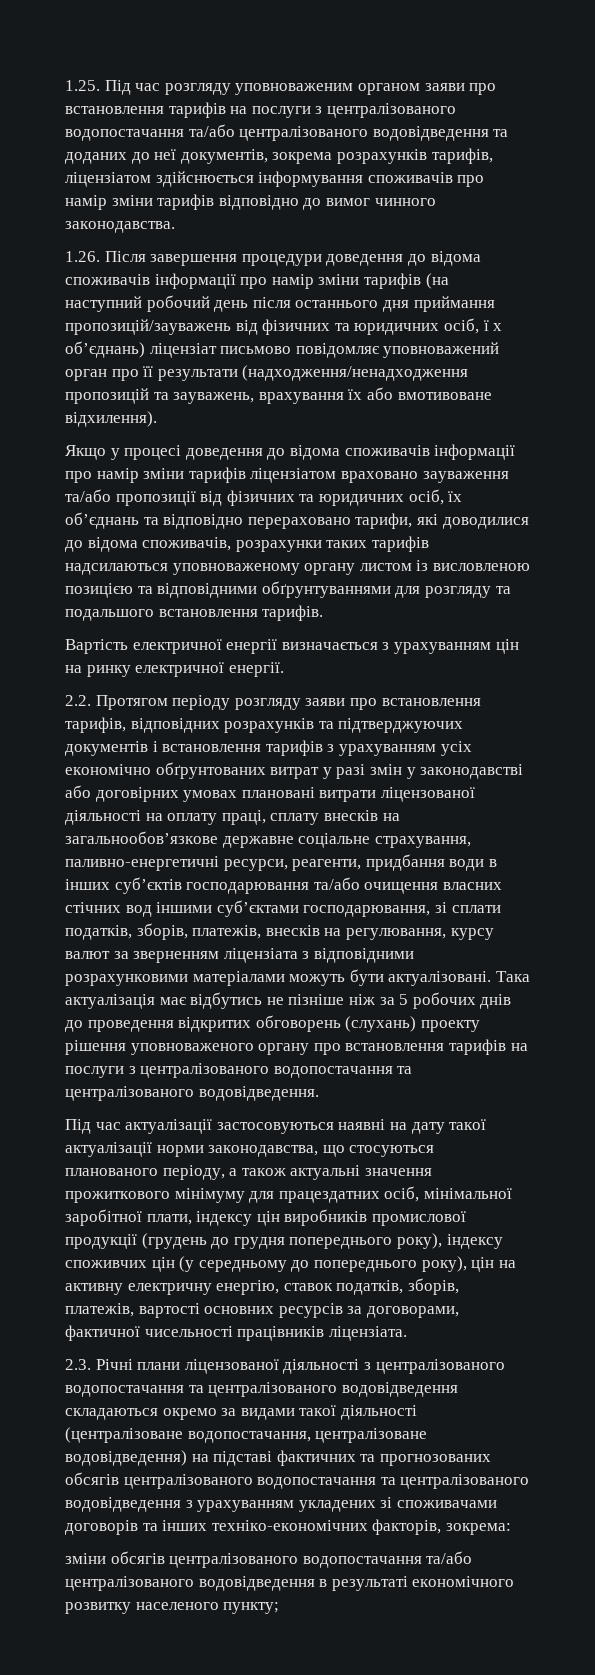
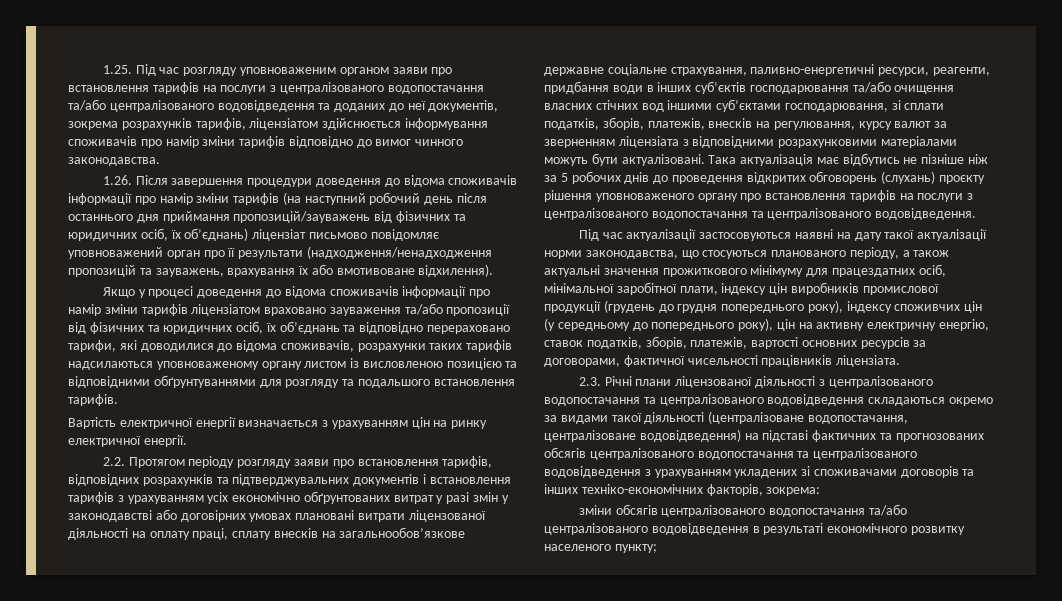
- 1.26. Після завершення процедури доведення до відома споживачів інформації про намір зміни тарифів (на наступний робочий день після останнього дня приймання пропозицій/зауважень від фізичних та юридичних осіб, ї х об’єднань) ліцензіат письмово повідомляє уповноважений орган про її результати (надходження/ненадходження пропозицій та зауважень, врахування їх або вмотивоване відхилення).
+ 1.26. Після завершення процедури доведення до відома споживачів інформації про намір зміни тарифів (на наступний робочий день після останнього дня приймання пропозицій/зауважень від фізичних та юридичних осіб, їх об’єднань) ліцензіат письмово повідомляє уповноважений орган про її результати (надходження/ненадходження пропозицій та зауважень, врахування їх або вмотивоване відхилення).
- 2.2. Протягом періоду розгляду заяви про встановлення тарифів, відповідних розрахунків та підтверджуючих документів і встановлення тарифів з урахуванням усіх економічно обґрунтованих витрат у разі змін у законодавстві або договірних умовах плановані витрати ліцензованої діяльності на оплату праці, сплату внесків на загальнообов’язкове державне соціальне страхування, паливно-енергетичні ресурси, реагенти, придбання води в інших суб’єктів господарювання та/або очищення власних стічних вод іншими суб’єктами господарювання, зі сплати податків, зборів, платежів, внесків на регулювання, курсу валют за зверненням ліцензіата з відповідними розрахунковими матеріалами можуть бути актуалізовані.
+ 2.2. Протягом періоду розгляду заяви про встановлення тарифів, відповідних розрахунків та підтверджувальних документів і встановлення тарифів з урахуванням усіх економічно обґрунтованих витрат у разі змін у законодавстві або договірних умовах плановані витрати ліцензованої діяльності на оплату праці, сплату внесків на загальнообов’язкове державне соціальне страхування, паливно-енергетичні ресурси, реагенти, придбання води в інших суб’єктів господарювання та/або очищення власних стічних вод іншими суб’єктами господарювання, зі сплати податків, зборів, платежів, внесків на регулювання, курсу валют за зверненням ліцензіата з відповідними розрахунковими матеріалами можуть бути актуалізовані.
- Така актуалізація має відбутись не пізніше ніж за 5 робочих днів до проведення відкритих обговорень (слухань) проекту рішення уповноваженого органу про встановлення тарифів на послуги з централізованого водопостачання та централізованого водовідведення.
+ Така актуалізація має відбутись не пізніше ніж за 5 робочих днів до проведення відкритих обговорень (слухань) проєкту рішення уповноваженого органу про встановлення тарифів на послуги з централізованого водопостачання та централізованого водовідведення.

